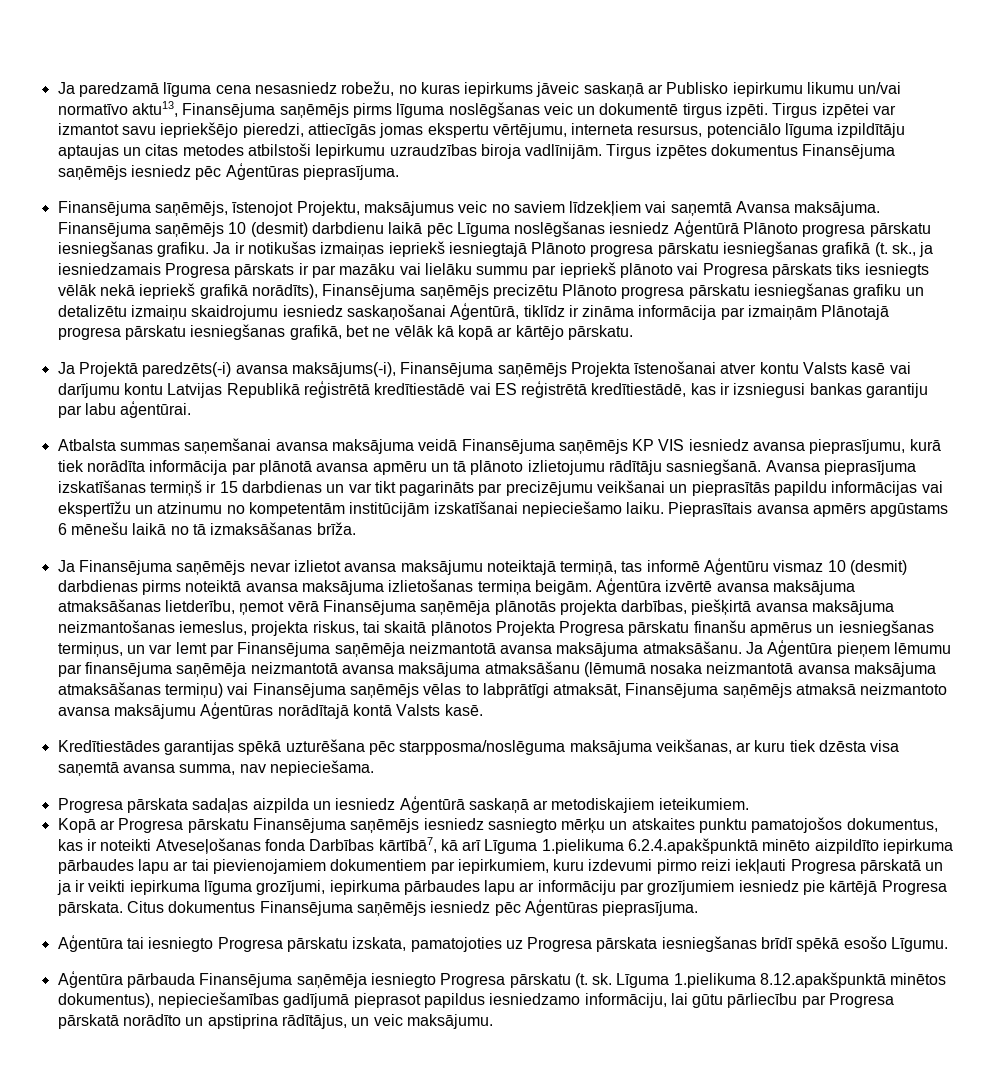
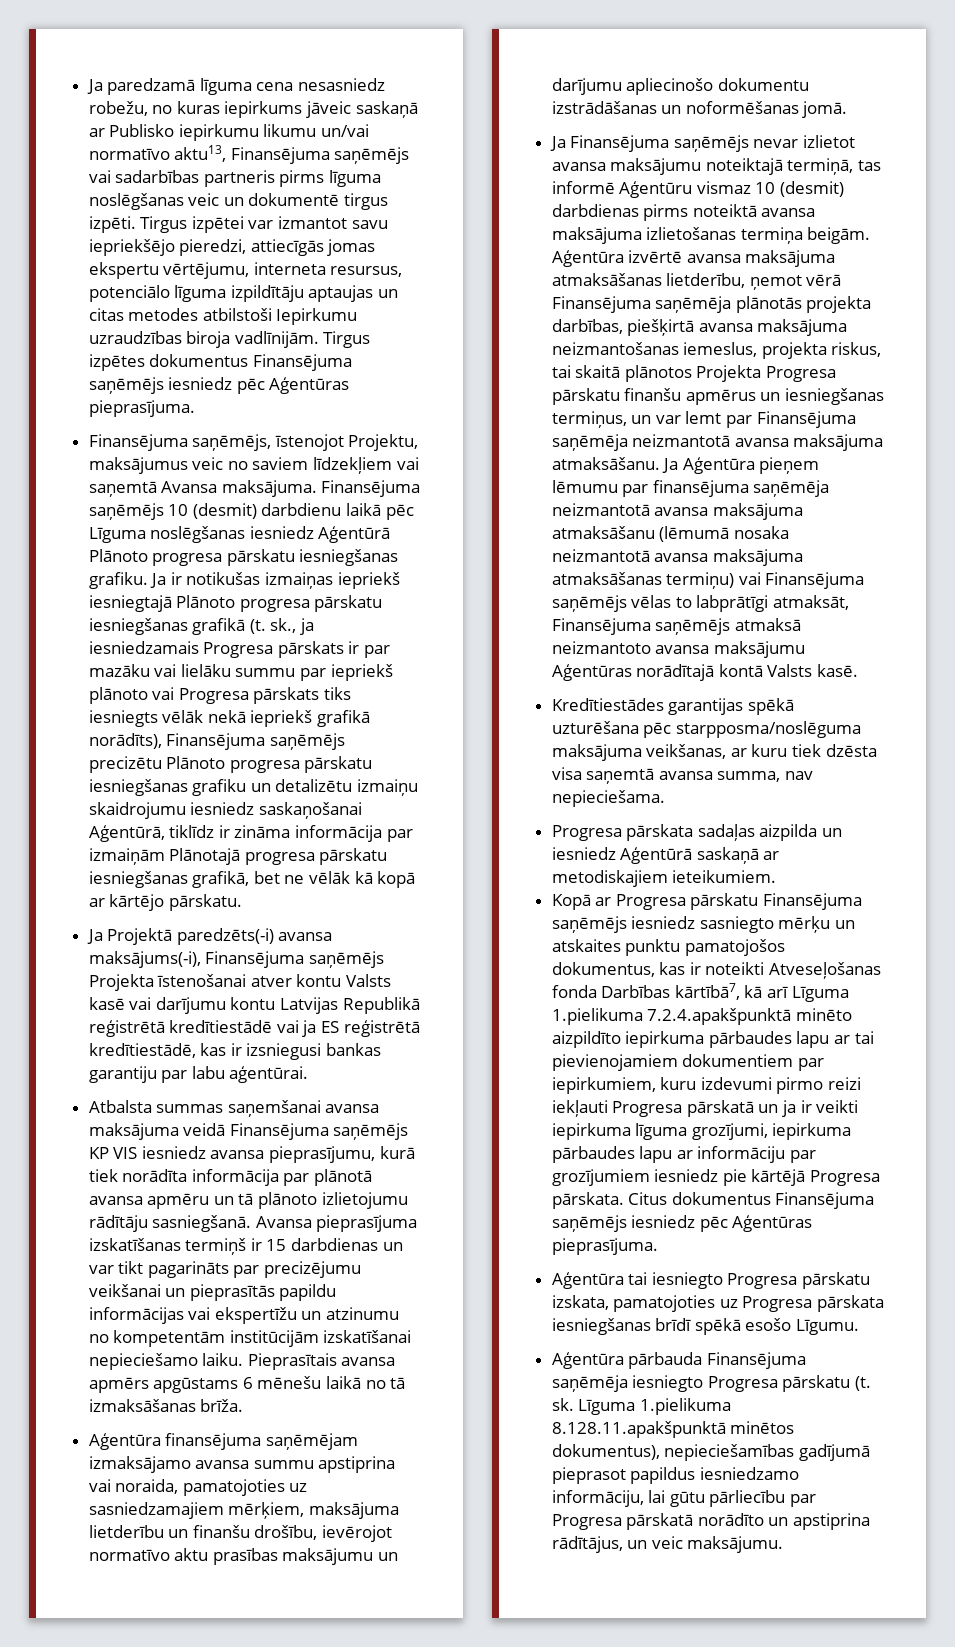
- Ja paredzamā līguma cena nesasniedz robežu, no kuras iepirkums jāveic saskaņā ar Publisko iepirkumu likumu un/vai normatīvo aktu13, Finansējuma saņēmējs pirms līguma noslēgšanas veic un dokumentē tirgus izpēti.
+ Ja paredzamā līguma cena nesasniedz robežu, no kuras iepirkums jāveic saskaņā ar Publisko iepirkumu likumu un/vai normatīvo aktu13, Finansējuma saņēmējs vai sadarbības partneris pirms līguma noslēgšanas veic un dokumentē tirgus izpēti.
- Ja Projektā paredzēts(-i) avansa maksājums(-i), Finansējuma saņēmējs Projekta īstenošanai atver kontu Valsts kasē vai darījumu kontu Latvijas Republikā reģistrētā kredītiestādē vai ES reģistrētā kredītiestādē, kas ir izsniegusi bankas garantiju par labu aģentūrai.
+ Ja Projektā paredzēts(-i) avansa maksājums(-i), Finansējuma saņēmējs Projekta īstenošanai atver kontu Valsts kasē vai darījumu kontu Latvijas Republikā reģistrētā kredītiestādē vai ja ES reģistrētā kredītiestādē, kas ir izsniegusi bankas garantiju par labu aģentūrai.
+ Aģentūra finansējuma saņēmējam izmaksājamo avansa summu apstiprina vai noraida, pamatojoties uz sasniedzamajiem mērķiem, maksājuma lietderību un finanšu drošību, ievērojot normatīvo aktu prasības maksājumu un darījumu apliecinošo dokumentu izstrādāšanas un noformēšanas jomā.
- Kopā ar Progresa pārskatu Finansējuma saņēmējs iesniedz sasniegto mērķu un atskaites punktu pamatojošos dokumentus, kas ir noteikti Atveseļošanas fonda Darbības kārtībā7, kā arī Līguma 1.pielikuma 6.2.4.apakšpunktā minēto aizpildīto iepirkuma pārbaudes lapu ar tai pievienojamiem dokumentiem par iepirkumiem, kuru izdevumi pirmo reizi iekļauti Progresa pārskatā un ja ir veikti iepirkuma līguma grozījumi, iepirkuma pārbaudes lapu ar informāciju par grozījumiem iesniedz pie kārtējā Progresa pārskata.
+ Kopā ar Progresa pārskatu Finansējuma saņēmējs iesniedz sasniegto mērķu un atskaites punktu pamatojošos dokumentus, kas ir noteikti Atveseļošanas fonda Darbības kārtībā7, kā arī Līguma 1.pielikuma 7.2.4.apakšpunktā minēto aizpildīto iepirkuma pārbaudes lapu ar tai pievienojamiem dokumentiem par iepirkumiem, kuru izdevumi pirmo reizi iekļauti Progresa pārskatā un ja ir veikti iepirkuma līguma grozījumi, iepirkuma pārbaudes lapu ar informāciju par grozījumiem iesniedz pie kārtējā Progresa pārskata.
- Līguma 1.pielikuma 8.12.apakšpunktā minētos dokumentus), nepieciešamības gadījumā pieprasot papildus iesniedzamo informāciju, lai gūtu pārliecību par Progresa pārskatā norādīto un apstiprina rādītājus, un veic maksājumu.
+ Līguma 1.pielikuma 8.128.11.apakšpunktā minētos dokumentus), nepieciešamības gadījumā pieprasot papildus iesniedzamo informāciju, lai gūtu pārliecību par Progresa pārskatā norādīto un apstiprina rādītājus, un veic maksājumu.

